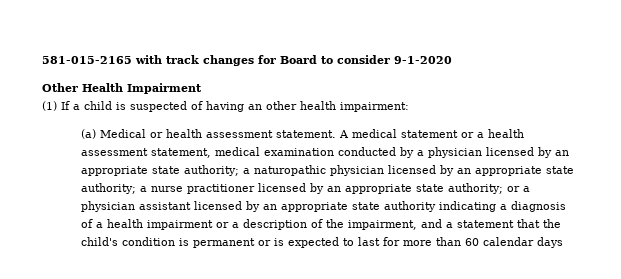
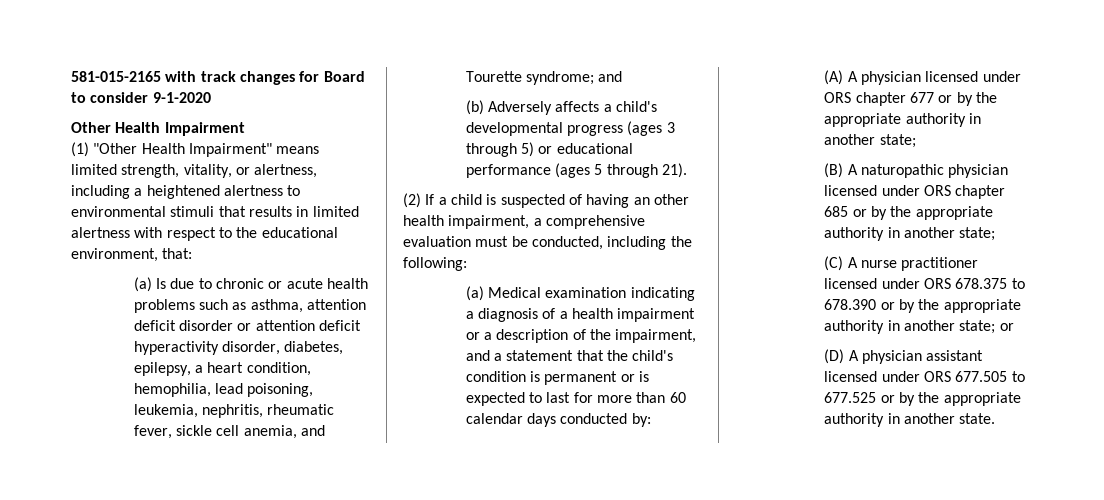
- (1) If a child is suspected of having an other health impairment:
- (a) Medical or health assessment statement. A medical statement or a health assessment statement, medical examination conducted by a physician licensed by an appropriate state authority; a naturopathic physician licensed by an appropriate state authority; a nurse practitioner licensed by an appropriate state authority; or a physician assistant licensed by an appropriate state authority indicating a diagnosis of a health impairment or a description of the impairment, and a statement that the child's condition is permanent or is expected to last for more than 60 calendar days
+ (1) "Other Health Impairment" means limited strength, vitality, or alertness, including a heightened alertness to environmental stimuli that results in limited alertness with respect to the educational environment, that:
+ (a) Is due to chronic or acute health problems such as asthma, attention deficit disorder or attention deficit hyperactivity disorder, diabetes, epilepsy, a heart condition, hemophilia, lead poisoning, leukemia, nephritis, rheumatic fever, sickle cell anemia, and Tourette syndrome; and
+ (b) Adversely affects a child's developmental progress (ages 3 through 5) or educational performance (ages 5 through 21).
+ (2) If a child is suspected of having an other health impairment, a comprehensive evaluation must be conducted, including the following:
+ (a) Medical examination indicating a diagnosis of a health impairment or a description of the impairment, and a statement that the child's condition is permanent or is expected to last for more than 60 calendar days conducted by:
+ (A) A physician licensed under ORS chapter 677 or by the appropriate authority in another state;
+ (B) A naturopathic physician licensed under ORS chapter 685 or by the appropriate authority in another state;
+ (C) A nurse practitioner licensed under ORS 678.375 to 678.390 or by the appropriate authority in another state; or
+ (D) A physician assistant licensed under ORS 677.505 to 677.525 or by the appropriate authority in another state.

